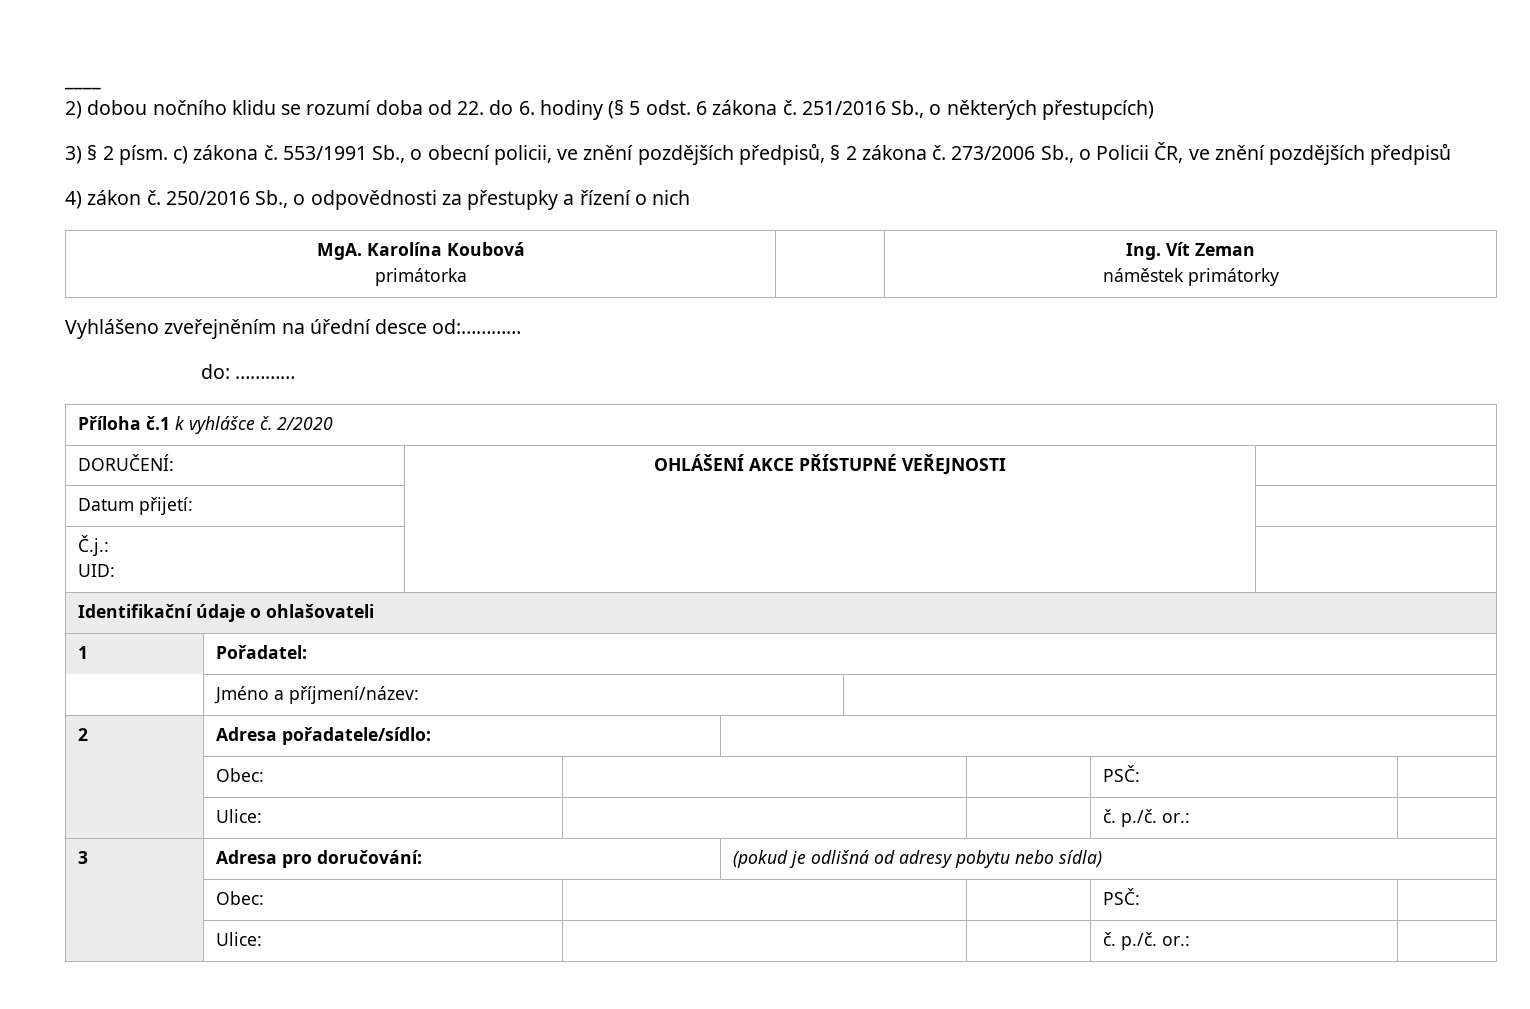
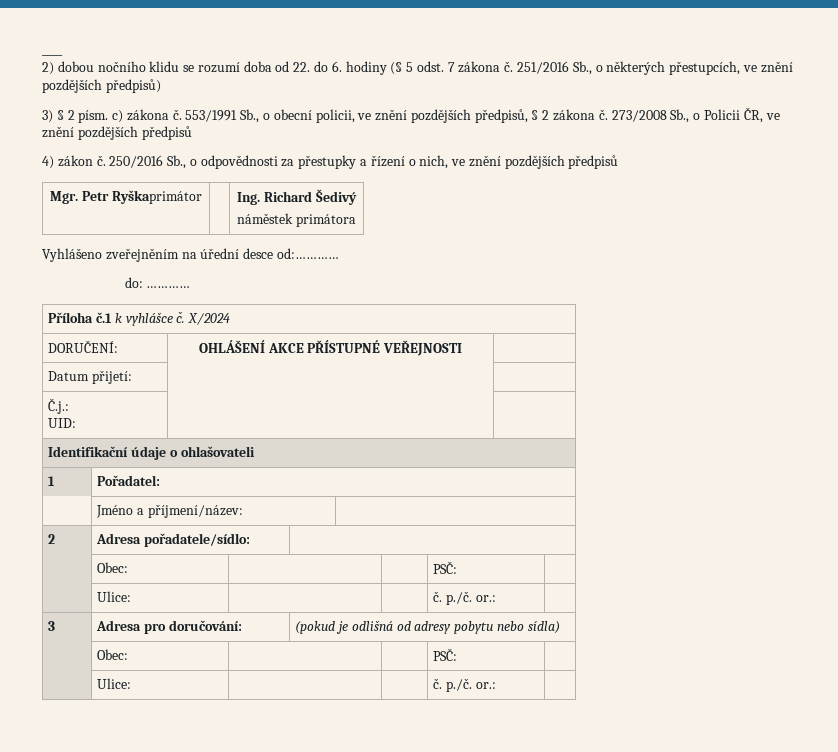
- 2) dobou nočního klidu se rozumí doba od 22. do 6. hodiny (§ 5 odst. 6 zákona č.
+ 2) dobou nočního klidu se rozumí doba od 22. do 6. hodiny (§ 5 odst. 7 zákona č.
- 251/2016 Sb., o některých přestupcích)
+ 251/2016 Sb., o některých přestupcích, ve znění pozdějších předpisů)
- 273/2006 Sb., o Policii ČR, ve znění pozdějších předpisů
+ 273/2008 Sb., o Policii ČR, ve znění pozdějších předpisů
- 250/2016 Sb., o odpovědnosti za přestupky a řízení o nich
- MgA. Karolína Koubová
- primátorka | | Ing. Vít Zeman
- náměstek primátorky
+ 250/2016 Sb., o odpovědnosti za přestupky a řízení o nich, ve znění pozdějších předpisů
+ Mgr. Petr Ryškaprimátor | | Ing. Richard Šedivý
+ náměstek primátora
- Příloha č.1 k vyhlášce č. 2/2020
+ Příloha č.1 k vyhlášce č. X/2024

